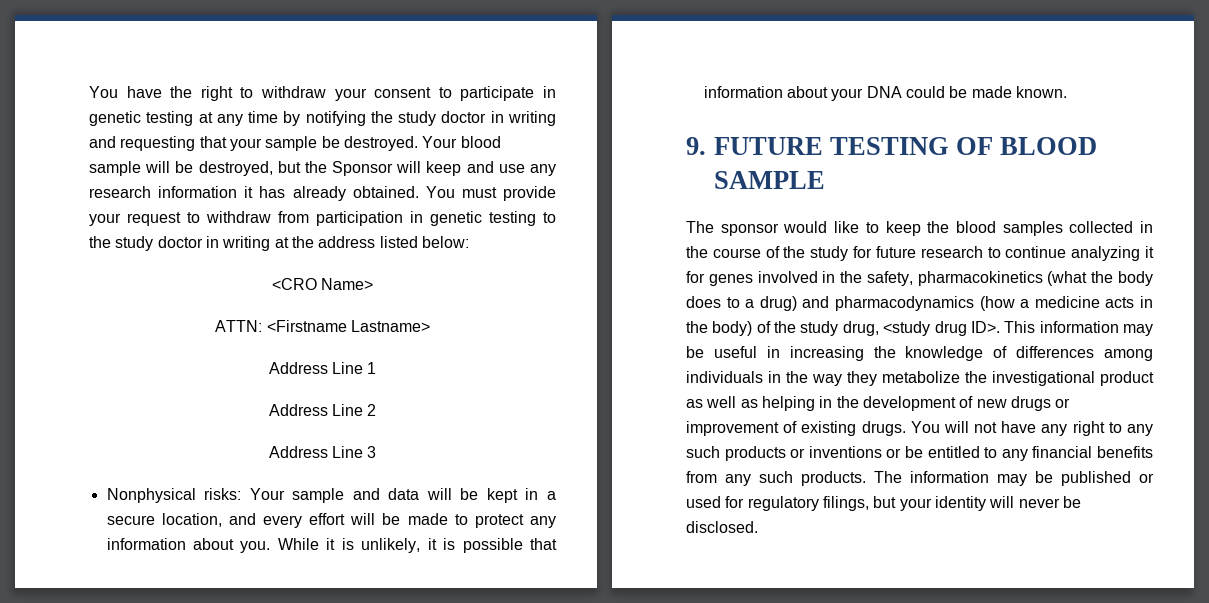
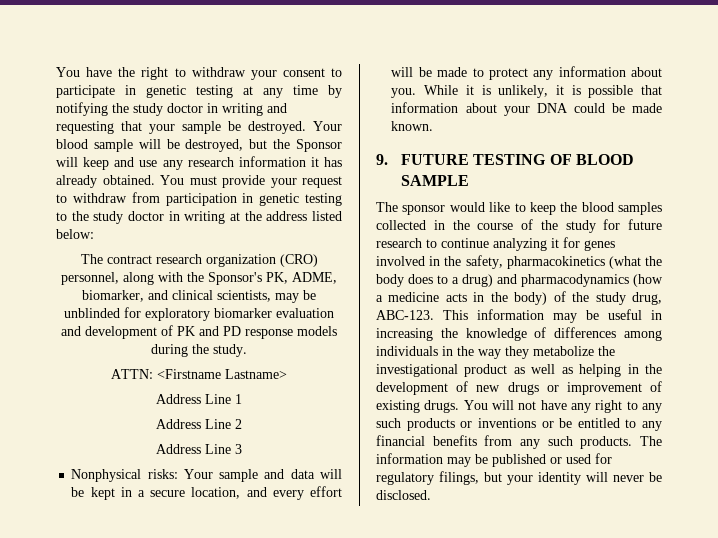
- <CRO Name>
+ The contract research organization (CRO) personnel, along with the Sponsor's PK, ADME, biomarker, and clinical scientists, may be unblinded for exploratory biomarker evaluation and development of PK and PD response models during the study.
- The sponsor would like to keep the blood samples collected in the course of the study for future research to continue analyzing it for genes involved in the safety, pharmacokinetics (what the body does to a drug) and pharmacodynamics (how a medicine acts in the body) of the study drug, <study drug ID>. This information may be useful in increasing the knowledge of differences among individuals in the way they metabolize the investigational product as well as helping in the development of new drugs or improvement of existing drugs.
+ The sponsor would like to keep the blood samples collected in the course of the study for future research to continue analyzing it for genes involved in the safety, pharmacokinetics (what the body does to a drug) and pharmacodynamics (how a medicine acts in the body) of the study drug, ABC-123. This information may be useful in increasing the knowledge of differences among individuals in the way they metabolize the investigational product as well as helping in the development of new drugs or improvement of existing drugs.

